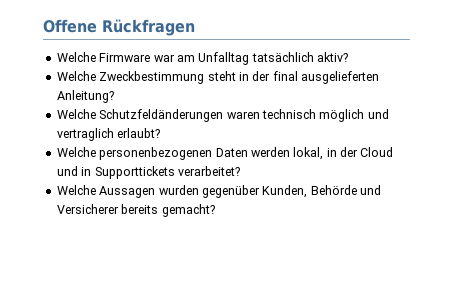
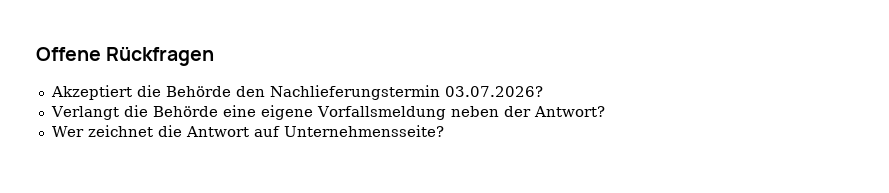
- Welche Firmware war am Unfalltag tatsächlich aktiv?
- Welche Zweckbestimmung steht in der final ausgelieferten Anleitung?
- Welche Schutzfeldänderungen waren technisch möglich und vertraglich erlaubt?
- Welche personenbezogenen Daten werden lokal, in der Cloud und in Supporttickets verarbeitet?
- Welche Aussagen wurden gegenüber Kunden, Behörde und Versicherer bereits gemacht?
+ Akzeptiert die Behörde den Nachlieferungstermin 03.07.2026?
+ Verlangt die Behörde eine eigene Vorfallsmeldung neben der Antwort?
+ Wer zeichnet die Antwort auf Unternehmensseite?

